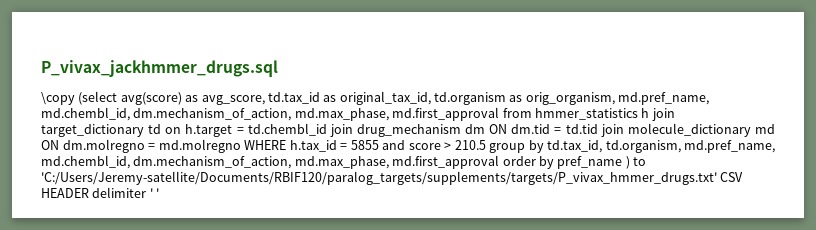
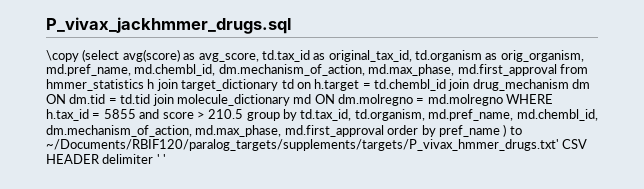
- \copy (select avg(score) as avg_score, td.tax_id as original_tax_id, td.organism as orig_organism, md.pref_name, md.chembl_id, dm.mechanism_of_action, md.max_phase, md.first_approval from hmmer_statistics h join target_dictionary td on h.target = td.chembl_id join drug_mechanism dm ON dm.tid = td.tid join molecule_dictionary md ON dm.molregno = md.molregno WHERE h.tax_id = 5855 and score > 210.5 group by td.tax_id, td.organism, md.pref_name, md.chembl_id, dm.mechanism_of_action, md.max_phase, md.first_approval order by pref_name ) to 'C:/Users/Jeremy-satellite/Documents/RBIF120/paralog_targets/supplements/targets/P_vivax_hmmer_drugs.txt' CSV HEADER delimiter ' '
+ \copy (select avg(score) as avg_score, td.tax_id as original_tax_id, td.organism as orig_organism, md.pref_name, md.chembl_id, dm.mechanism_of_action, md.max_phase, md.first_approval from hmmer_statistics h join target_dictionary td on h.target = td.chembl_id join drug_mechanism dm ON dm.tid = td.tid join molecule_dictionary md ON dm.molregno = md.molregno WHERE h.tax_id = 5855 and score > 210.5 group by td.tax_id, td.organism, md.pref_name, md.chembl_id, dm.mechanism_of_action, md.max_phase, md.first_approval order by pref_name ) to ~/Documents/RBIF120/paralog_targets/supplements/targets/P_vivax_hmmer_drugs.txt' CSV HEADER delimiter ' '

